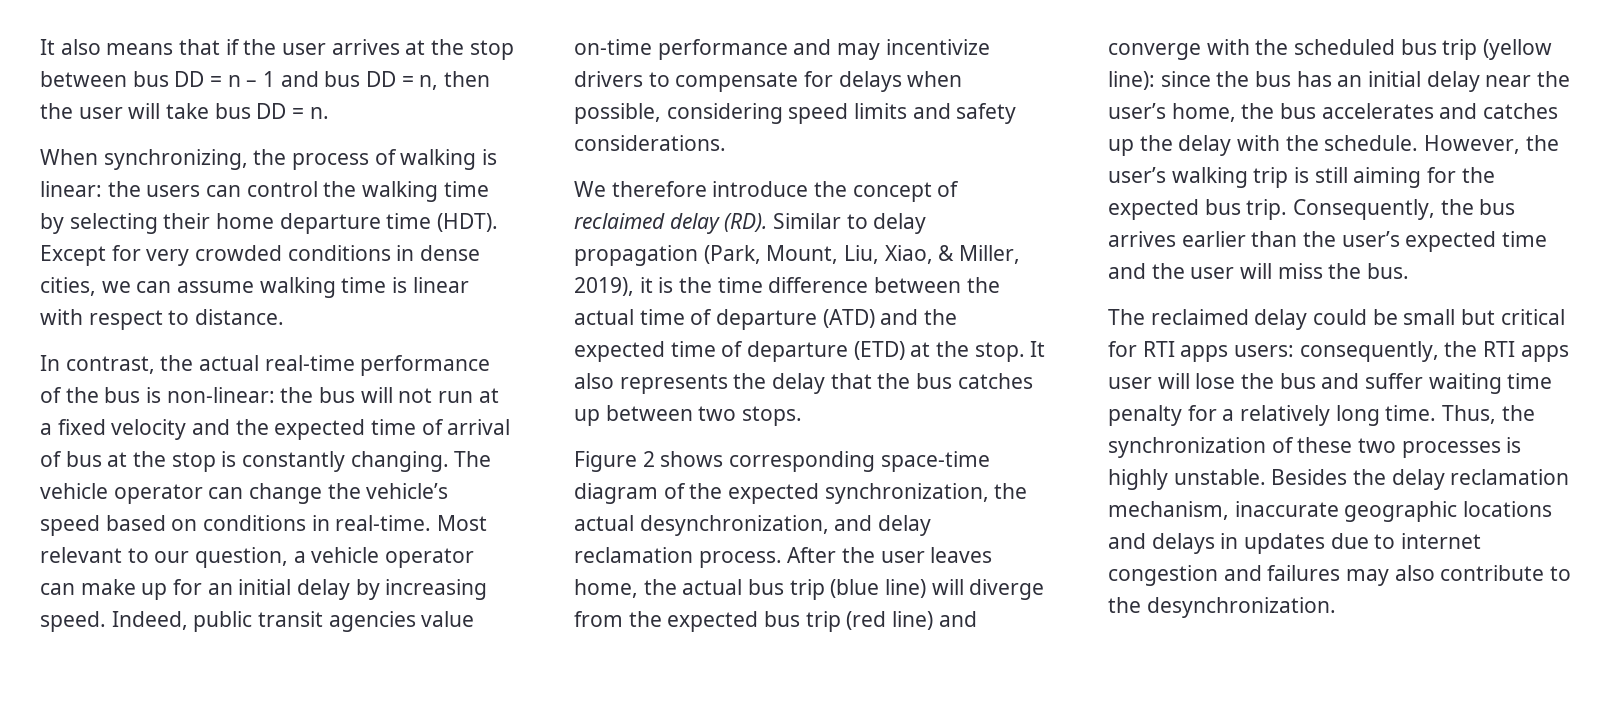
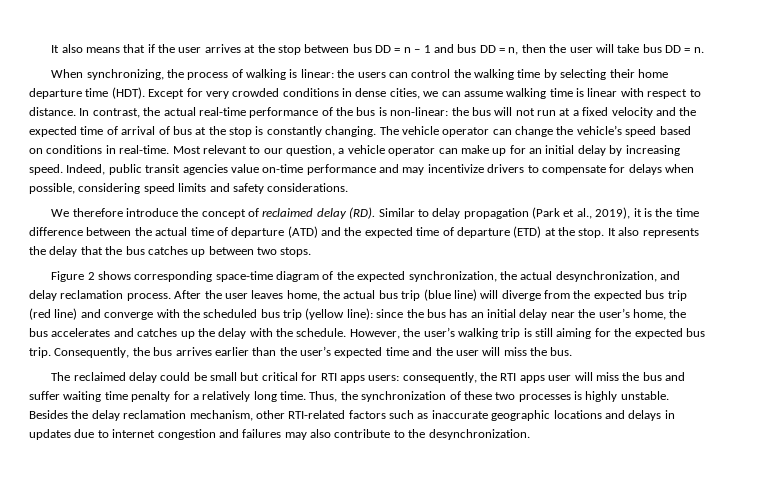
- Except for very crowded conditions in dense cities, we can assume walking time is linear with respect to distance.
- In contrast, the actual real-time performance of the bus is non-linear: the bus will not run at a fixed velocity and the expected time of arrival of bus at the stop is constantly changing.
+ Except for very crowded conditions in dense cities, we can assume walking time is linear with respect to distance. In contrast, the actual real-time performance of the bus is non-linear: the bus will not run at a fixed velocity and the expected time of arrival of bus at the stop is constantly changing.
- We therefore introduce the concept of reclaimed delay (RD). Similar to delay propagation (Park, Mount, Liu, Xiao, & Miller, 2019), it is the time difference between the actual time of departure (ATD) and the expected time of departure (ETD) at the stop.
+ We therefore introduce the concept of reclaimed delay (RD). Similar to delay propagation (Park et al., 2019), it is the time difference between the actual time of departure (ATD) and the expected time of departure (ETD) at the stop.
- The reclaimed delay could be small but critical for RTI apps users: consequently, the RTI apps user will lose the bus and suffer waiting time penalty for a relatively long time.
+ The reclaimed delay could be small but critical for RTI apps users: consequently, the RTI apps user will miss the bus and suffer waiting time penalty for a relatively long time.
- Besides the delay reclamation mechanism, inaccurate geographic locations and delays in updates due to internet congestion and failures may also contribute to the desynchronization.
+ Besides the delay reclamation mechanism, other RTI-related factors such as inaccurate geographic locations and delays in updates due to internet congestion and failures may also contribute to the desynchronization.

